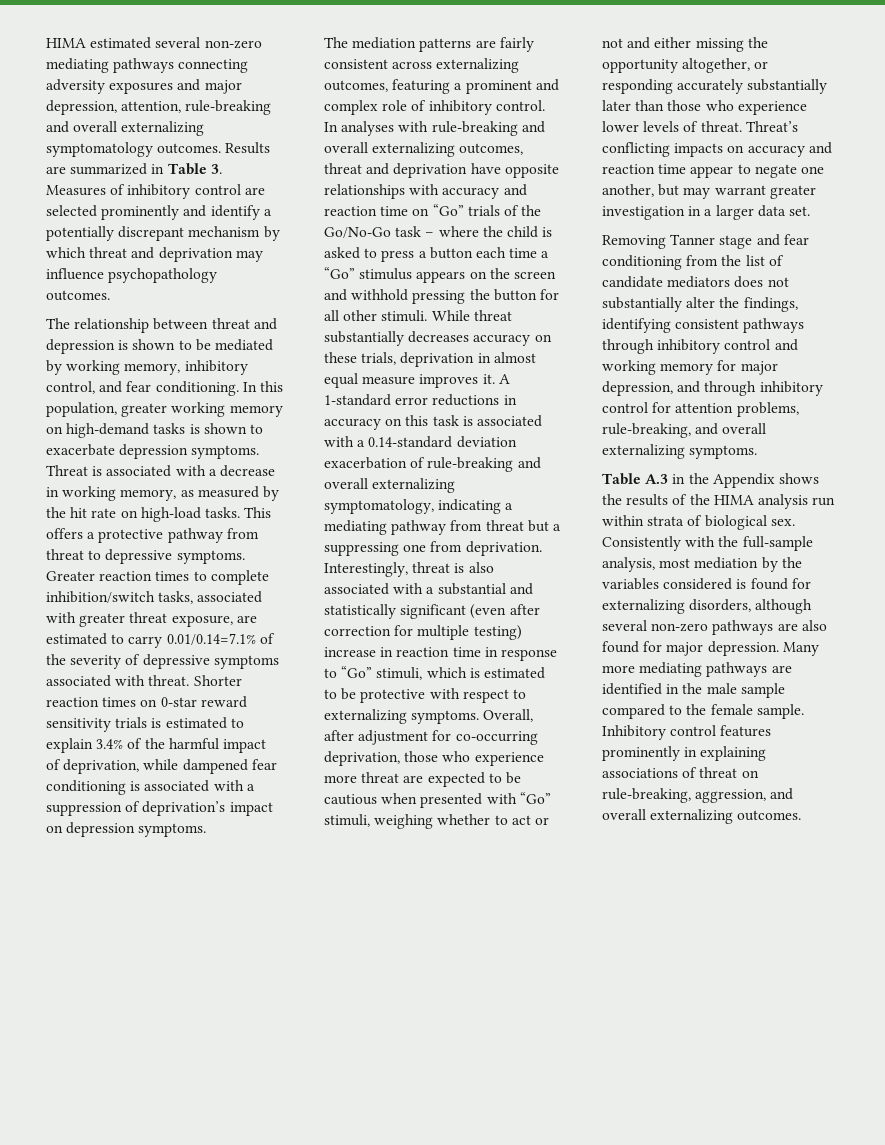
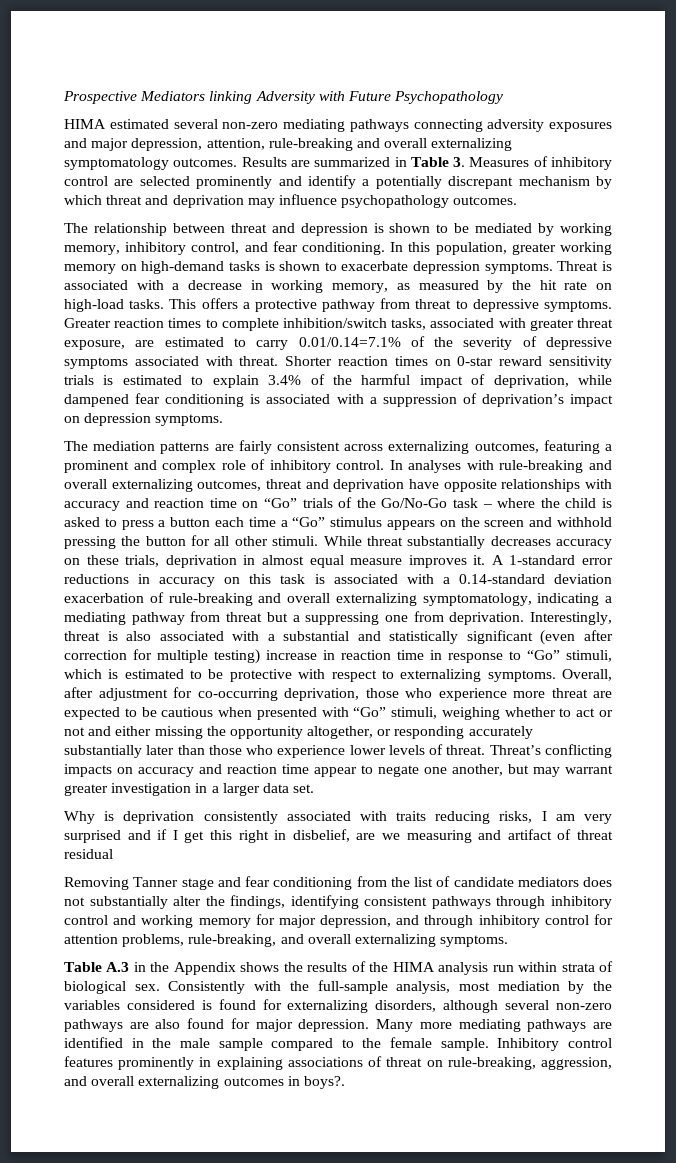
+ Prospective Mediators linking Adversity with Future Psychopathology
+ Why is deprivation consistently associated with traits reducing risks, I am very surprised and if I get this right in disbelief, are we measuring and artifact of threat residual
- Inhibitory control features prominently in explaining associations of threat on rule-breaking, aggression, and overall externalizing outcomes.
+ Inhibitory control features prominently in explaining associations of threat on rule-breaking, aggression, and overall externalizing outcomes in boys?.

